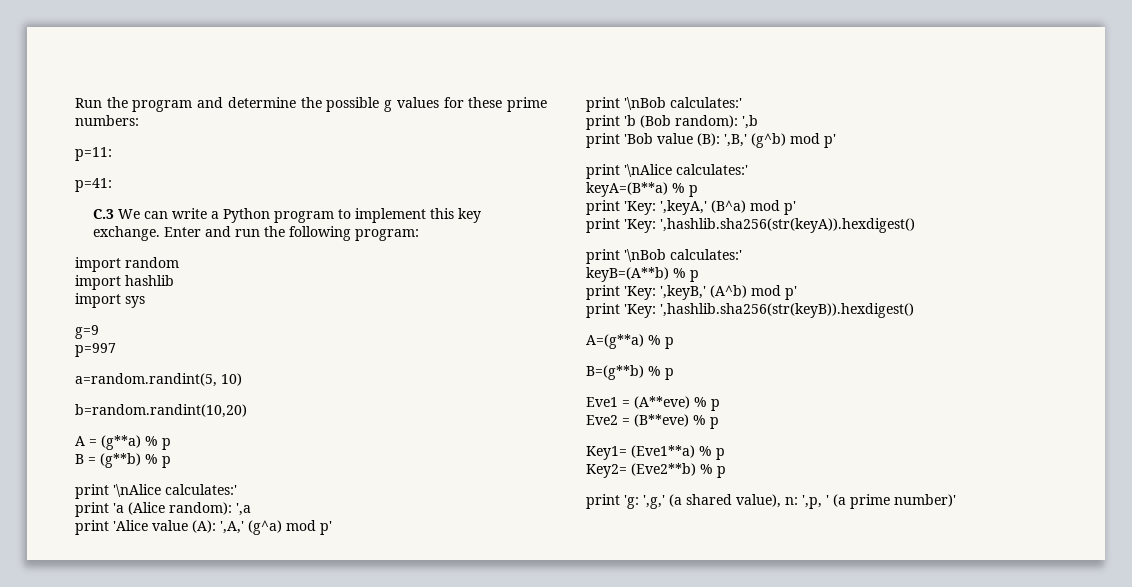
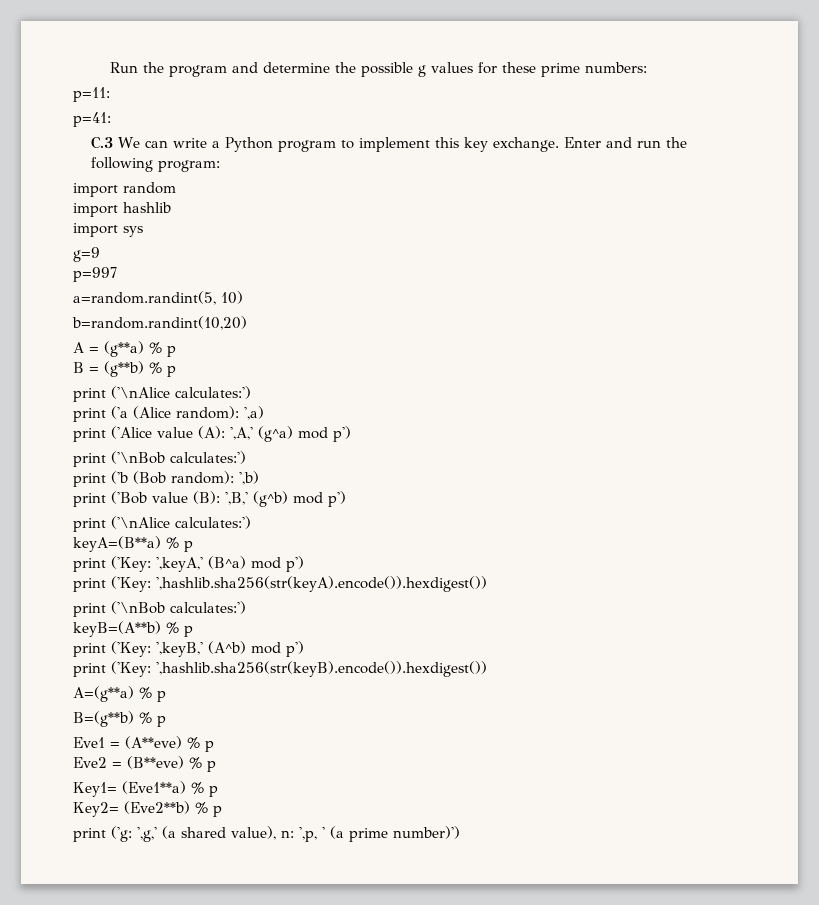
  B = (g**b) % p
- print '\nAlice calculates:'
- print 'a (Alice random): ',a
- print 'Alice value (A): ',A,' (g^a) mod p'
- print '\nBob calculates:'
- print 'b (Bob random): ',b
- print 'Bob value (B): ',B,' (g^b) mod p'
- print '\nAlice calculates:'
+ print ('\nAlice calculates:')
+ print ('a (Alice random): ',a)
+ print ('Alice value (A): ',A,' (g^a) mod p')
+ print ('\nBob calculates:')
+ print ('b (Bob random): ',b)
+ print ('Bob value (B): ',B,' (g^b) mod p')
+ print ('\nAlice calculates:')
- print 'Key: ',keyA,' (B^a) mod p'
- print 'Key: ',hashlib.sha256(str(keyA)).hexdigest()
- print '\nBob calculates:'
+ print ('Key: ',keyA,' (B^a) mod p')
+ print ('Key: ',hashlib.sha256(str(keyA).encode()).hexdigest())
+ print ('\nBob calculates:')
- print 'Key: ',keyB,' (A^b) mod p'
- print 'Key: ',hashlib.sha256(str(keyB)).hexdigest()
+ print ('Key: ',keyB,' (A^b) mod p')
+ print ('Key: ',hashlib.sha256(str(keyB).encode()).hexdigest())
- print 'g: ',g,' (a shared value), n: ',p, ' (a prime number)'
+ print ('g: ',g,' (a shared value), n: ',p, ' (a prime number)')

